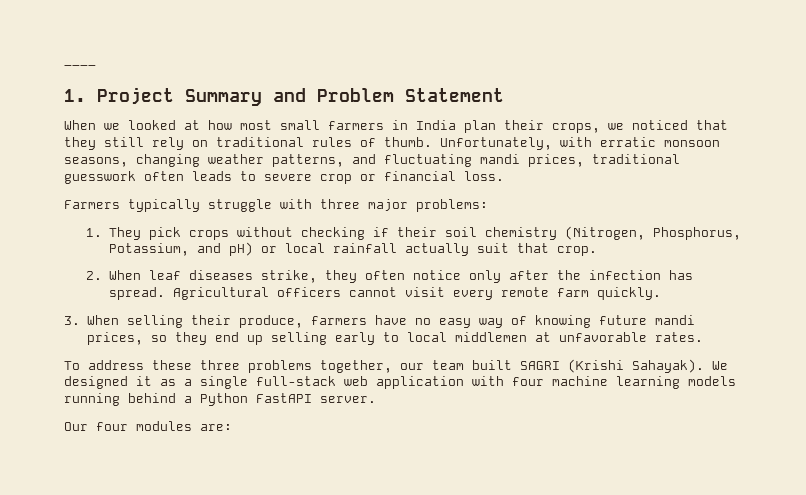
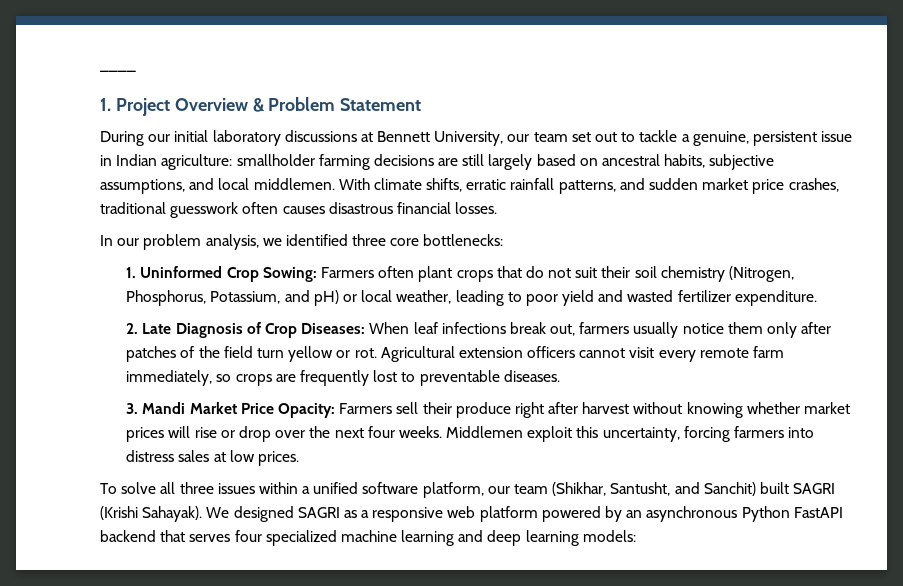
- 1. Project Summary and Problem Statement
+ 1. Project Overview & Problem Statement
- When we looked at how most small farmers in India plan their crops, we noticed that they still rely on traditional rules of thumb. Unfortunately, with erratic monsoon seasons, changing weather patterns, and fluctuating mandi prices, traditional guesswork often leads to severe crop or financial loss.
- Farmers typically struggle with three major problems:
- 1. They pick crops without checking if their soil chemistry (Nitrogen, Phosphorus, Potassium, and pH) or local rainfall actually suit that crop.
- 2. When leaf diseases strike, they often notice only after the infection has spread. Agricultural officers cannot visit every remote farm quickly.
- 3. When selling their produce, farmers have no easy way of knowing future mandi prices, so they end up selling early to local middlemen at unfavorable rates.
- To address these three problems together, our team built SAGRI (Krishi Sahayak).
+ During our initial laboratory discussions at Bennett University, our team set out to tackle a genuine, persistent issue in Indian agriculture: smallholder farming decisions are still largely based on ancestral habits, subjective assumptions, and local middlemen. With climate shifts, erratic rainfall patterns, and sudden market price crashes, traditional guesswork often causes disastrous financial losses.
+ In our problem analysis, we identified three core bottlenecks:
+ 1. Uninformed Crop Sowing: Farmers often plant crops that do not suit their soil chemistry (Nitrogen, Phosphorus, Potassium, and pH) or local weather, leading to poor yield and wasted fertilizer expenditure.
+ 2. Late Diagnosis of Crop Diseases: When leaf infections break out, farmers usually notice them only after patches of the field turn yellow or rot. Agricultural extension officers cannot visit every remote farm immediately, so crops are frequently lost to preventable diseases.
+ 3. Mandi Market Price Opacity: Farmers sell their produce right after harvest without knowing whether market prices will rise or drop over the next four weeks. Middlemen exploit this uncertainty, forcing farmers into distress sales at low prices.
+ To solve all three issues within a unified software platform, our team (Shikhar, Santusht, and Sanchit) built SAGRI (Krishi Sahayak).
- We designed it as a single full-stack web application with four machine learning models running behind a Python FastAPI server.
- Our four modules are:
+ We designed SAGRI as a responsive web platform powered by an asynchronous Python FastAPI backend that serves four specialized machine learning and deep learning models:

